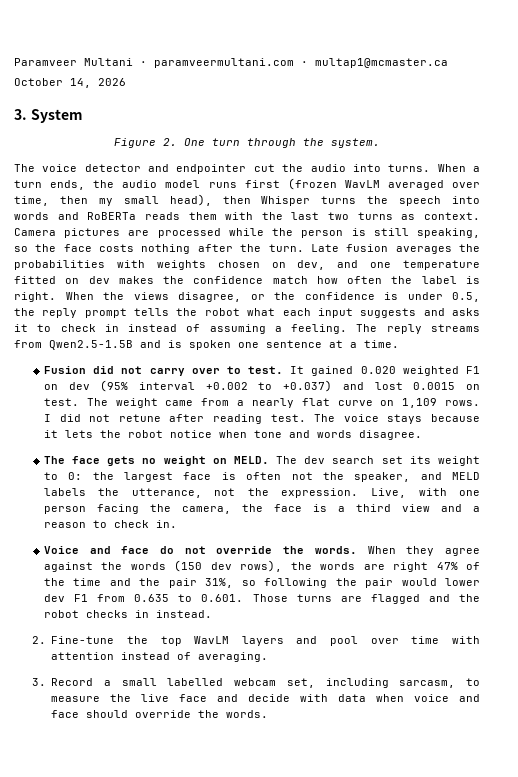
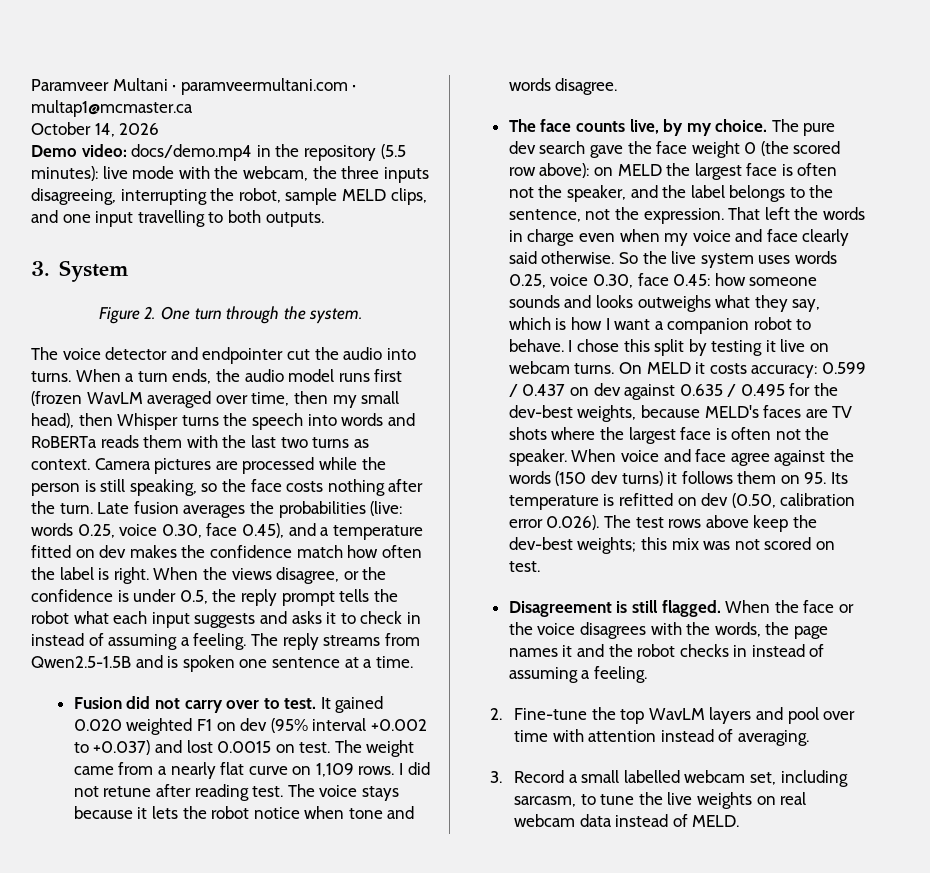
+ Demo video: docs/demo.mp4 in the repository (5.5 minutes): live mode with the webcam, the three inputs disagreeing, interrupting the robot, sample MELD clips, and one input travelling to both outputs.
- Late fusion averages the probabilities with weights chosen on dev, and one temperature fitted on dev makes the confidence match how often the label is right.
+ Late fusion averages the probabilities (live: words 0.25, voice 0.30, face 0.45), and a temperature fitted on dev makes the confidence match how often the label is right.
- The face gets no weight on MELD. The dev search set its weight to 0: the largest face is often not the speaker, and MELD labels the utterance, not the expression. Live, with one person facing the camera, the face is a third view and a reason to check in.
- Voice and face do not override the words. When they agree against the words (150 dev rows), the words are right 47% of the time and the pair 31%, so following the pair would lower dev F1 from 0.635 to 0.601. Those turns are flagged and the robot checks in instead.
+ The face counts live, by my choice. The pure dev search gave the face weight 0 (the scored row above): on MELD the largest face is often not the speaker, and the label belongs to the sentence, not the expression. That left the words in charge even when my voice and face clearly said otherwise. So the live system uses words 0.25, voice 0.30, face 0.45: how someone sounds and looks outweighs what they say, which is how I want a companion robot to behave. I chose this split by testing it live on webcam turns. On MELD it costs accuracy: 0.599 / 0.437 on dev against 0.635 / 0.495 for the dev-best weights, because MELD's faces are TV shots where the largest face is often not the speaker. When voice and face agree against the words (150 dev turns) it follows them on 95. Its temperature is refitted on dev (0.50, calibration error 0.026). The test rows above keep the dev-best weights; this mix was not scored on test.
+ Disagreement is still flagged. When the face or the voice disagrees with the words, the page names it and the robot checks in instead of assuming a feeling.
- 3. Record a small labelled webcam set, including sarcasm, to measure the live face and decide with data when voice and face should override the words.
+ 3. Record a small labelled webcam set, including sarcasm, to tune the live weights on real webcam data instead of MELD.

